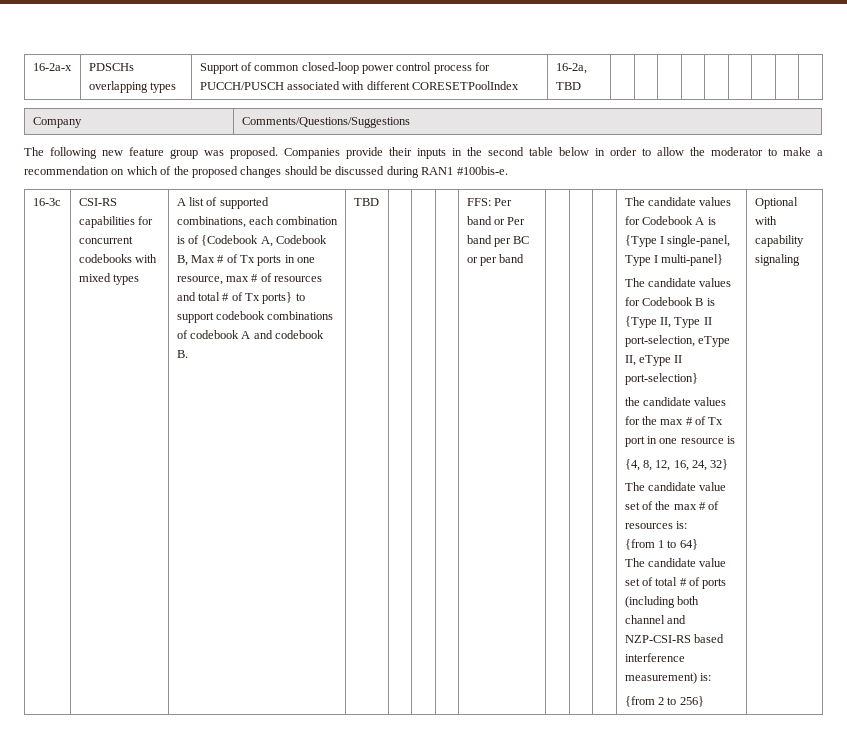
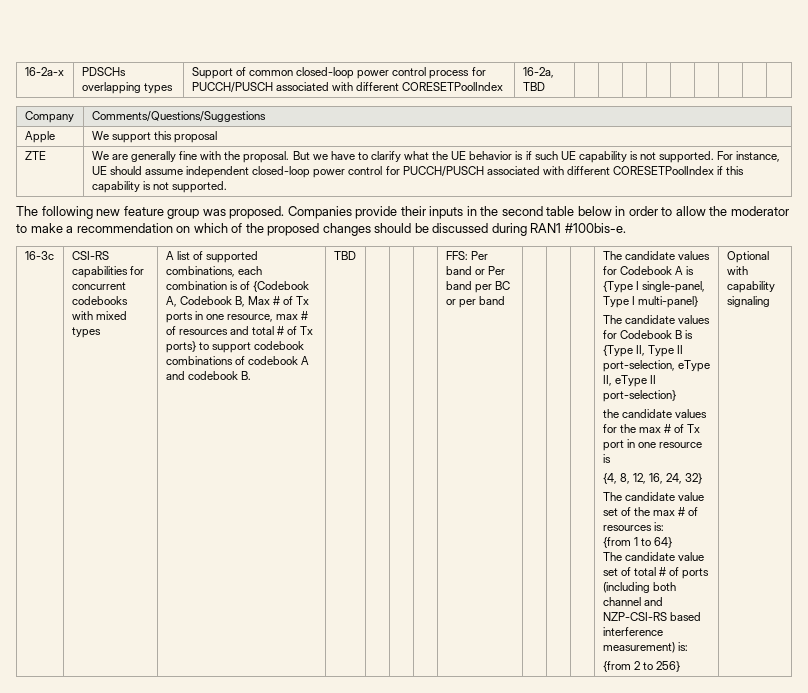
+ Apple | We support this proposal
+ ZTE | We are generally fine with the proposal. But we have to clarify what the UE behavior is if such UE capability is not supported. For instance, UE should assume independent closed-loop power control for PUCCH/PUSCH associated with different CORESETPoolIndex if this capability is not supported.

